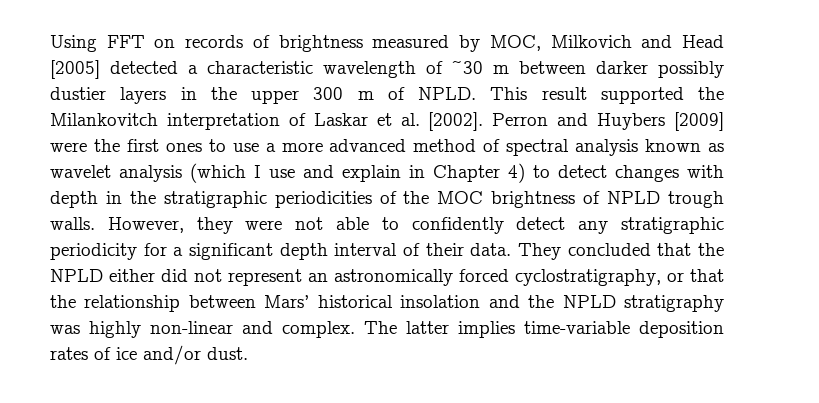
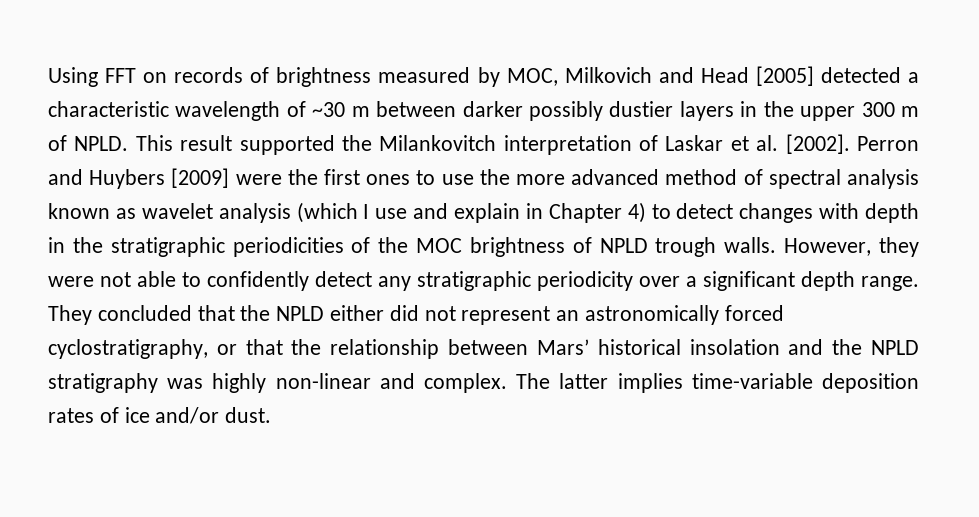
- Perron and Huybers [2009] were the first ones to use a more advanced method of spectral analysis known as wavelet analysis (which I use and explain in Chapter 4) to detect changes with depth in the stratigraphic periodicities of the MOC brightness of NPLD trough walls.
+ Perron and Huybers [2009] were the first ones to use the more advanced method of spectral analysis known as wavelet analysis (which I use and explain in Chapter 4) to detect changes with depth in the stratigraphic periodicities of the MOC brightness of NPLD trough walls.
- However, they were not able to confidently detect any stratigraphic periodicity for a significant depth interval of their data.
+ However, they were not able to confidently detect any stratigraphic periodicity over a significant depth range.

